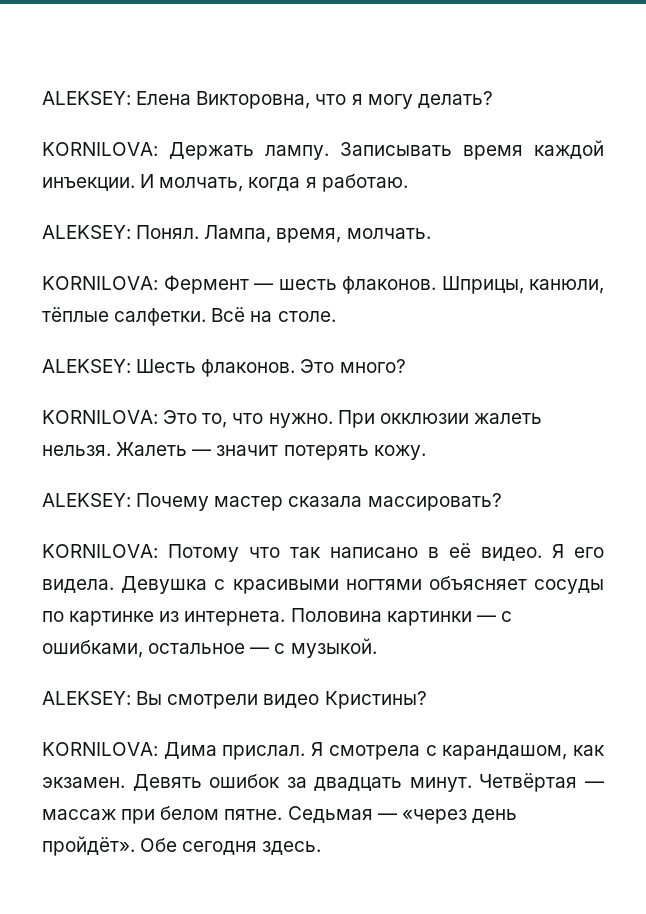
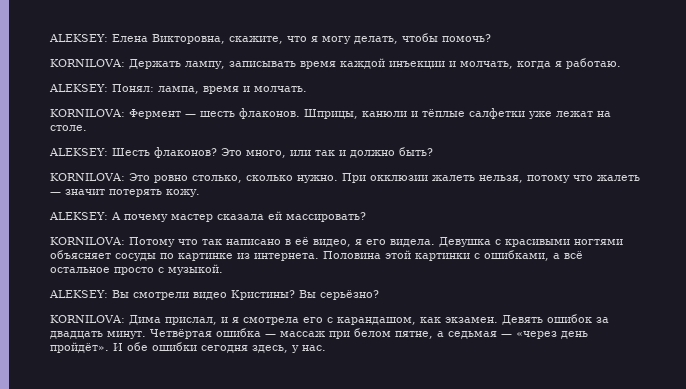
- ALEKSEY: Елена Викторовна, что я могу делать?
+ ALEKSEY: Елена Викторовна, скажите, что я могу делать, чтобы помочь?
- KORNILOVA: Держать лампу. Записывать время каждой инъекции. И молчать, когда я работаю.
+ KORNILOVA: Держать лампу, записывать время каждой инъекции и молчать, когда я работаю.
- ALEKSEY: Понял. Лампа, время, молчать.
+ ALEKSEY: Понял: лампа, время и молчать.
- Шприцы, канюли, тёплые салфетки. Всё на столе.
- ALEKSEY: Шесть флаконов. Это много?
+ Шприцы, канюли и тёплые салфетки уже лежат на столе.
+ ALEKSEY: Шесть флаконов? Это много, или так и должно быть?
- KORNILOVA: Это то, что нужно.
+ KORNILOVA: Это ровно столько, сколько нужно.
- При окклюзии жалеть нельзя. Жалеть — значит потерять кожу.
+ При окклюзии жалеть нельзя, потому что жалеть — значит потерять кожу.
- ALEKSEY: Почему мастер сказала массировать?
+ ALEKSEY: А почему мастер сказала ей массировать?
- KORNILOVA: Потому что так написано в её видео. Я его видела.
+ KORNILOVA: Потому что так написано в её видео, я его видела.
- Половина картинки — с ошибками, остальное — с музыкой.
+ Половина этой картинки с ошибками, а всё остальное просто с музыкой.
+ Вы серьёзно?
- KORNILOVA: Дима прислал. Я смотрела с карандашом, как экзамен.
+ KORNILOVA: Дима прислал, и я смотрела его с карандашом, как экзамен.
- Четвёртая — массаж при белом пятне. Седьмая — «через день пройдёт».
+ Четвёртая ошибка — массаж при белом пятне, а седьмая — «через день пройдёт».
- Обе сегодня здесь.
+ И обе ошибки сегодня здесь, у нас.

